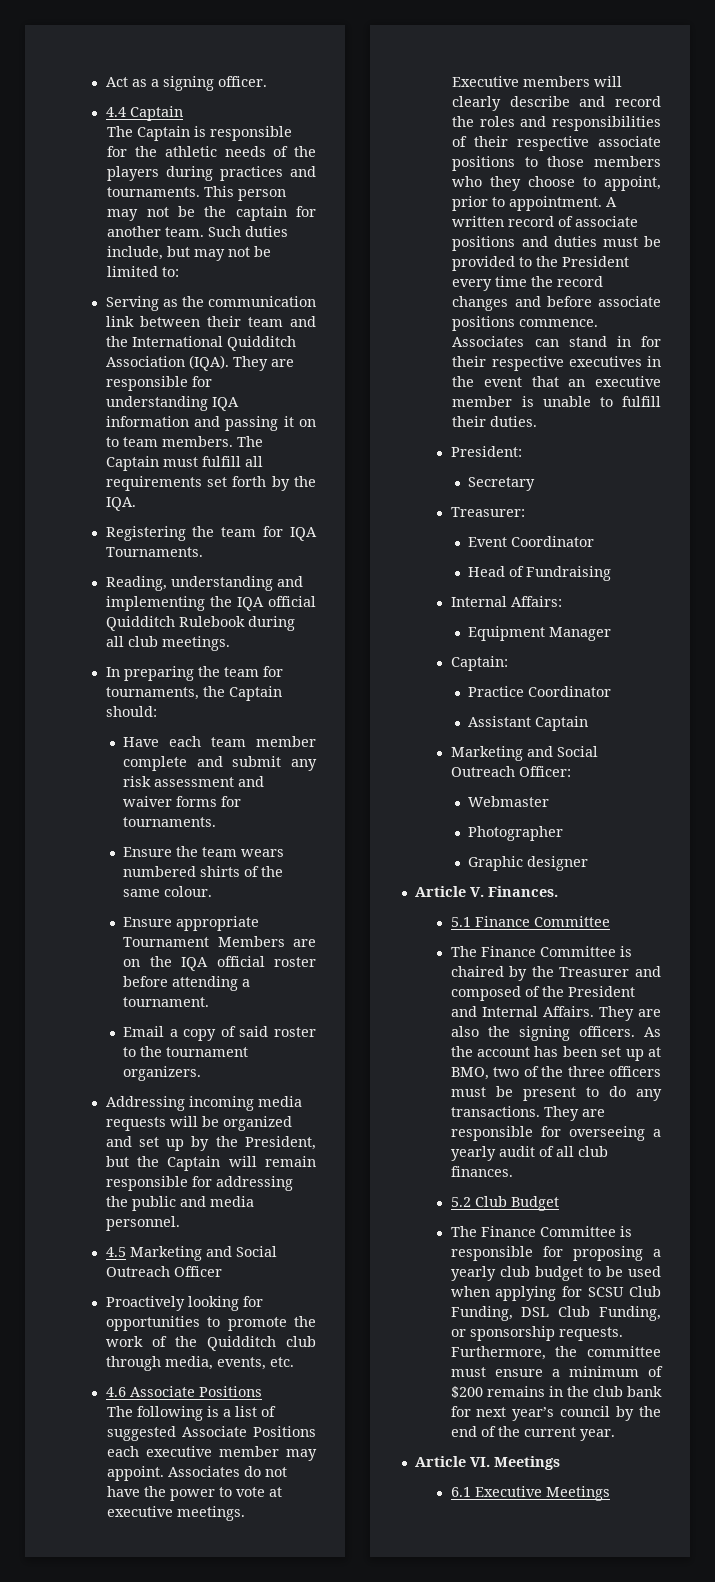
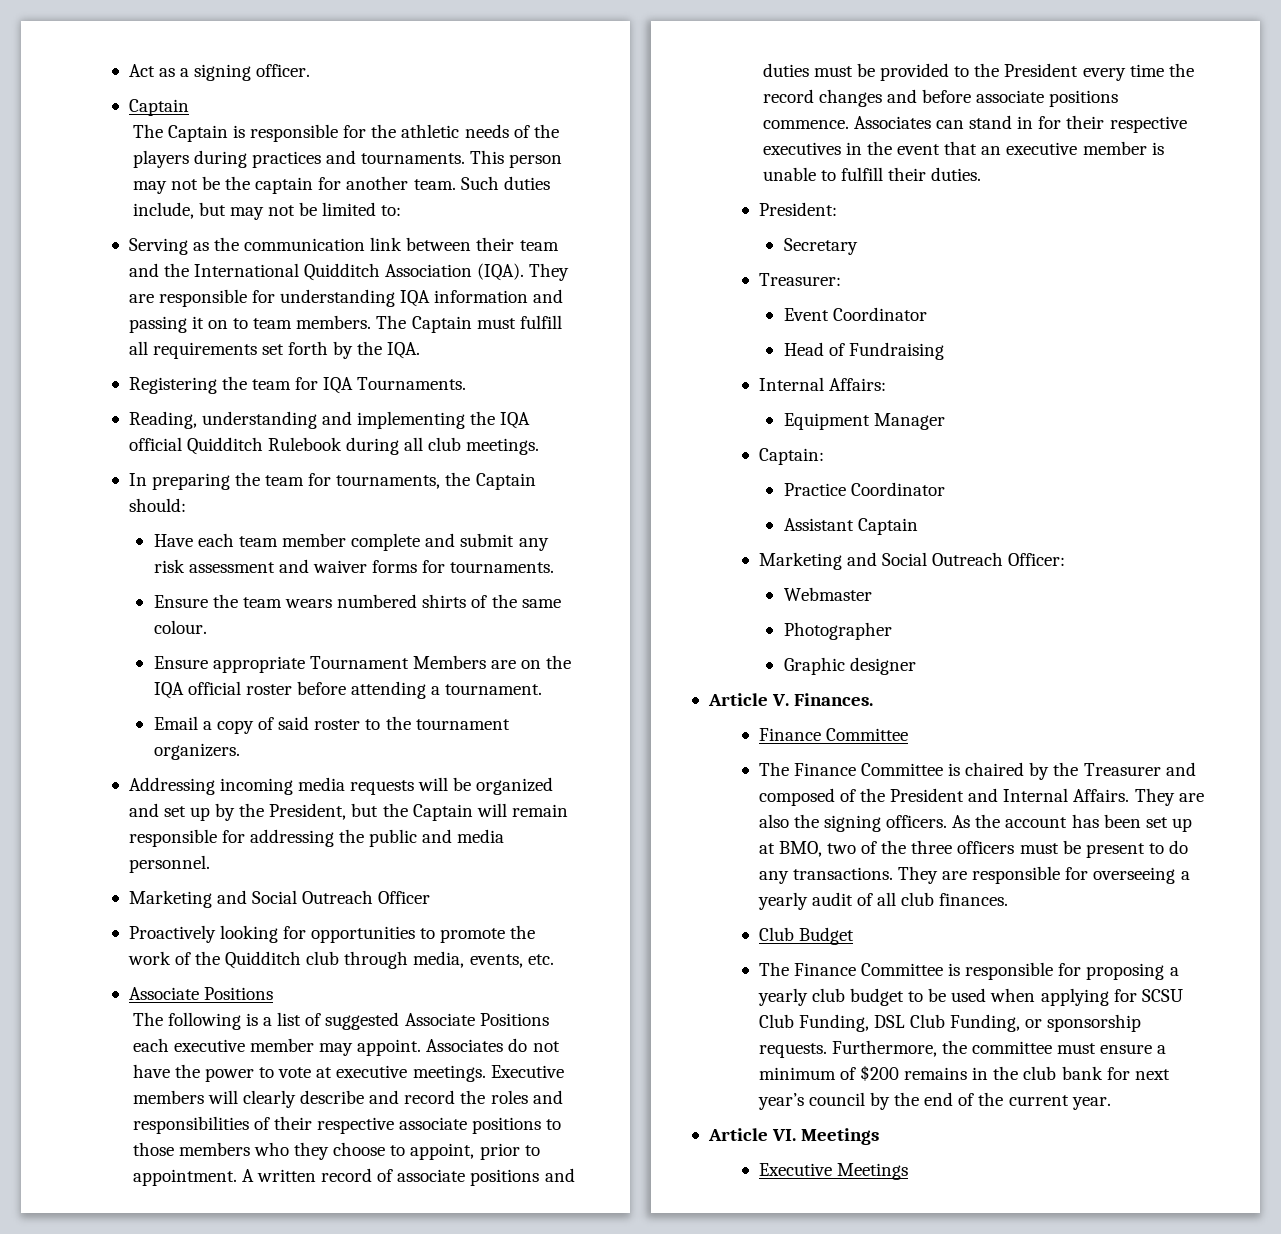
  Act as a signing officer.
- 4.4 Captain
+ Captain
- 4.5 Marketing and Social Outreach Officer
+ Marketing and Social Outreach Officer
  Proactively looking for opportunities to promote the work of the Quidditch club through media, events, etc.
- 4.6 Associate Positions
+ Associate Positions
  Article V. Finances.
- 5.1 Finance Committee
+ Finance Committee
- 5.2 Club Budget
+ Club Budget
- 6.1 Executive Meetings
+ Executive Meetings

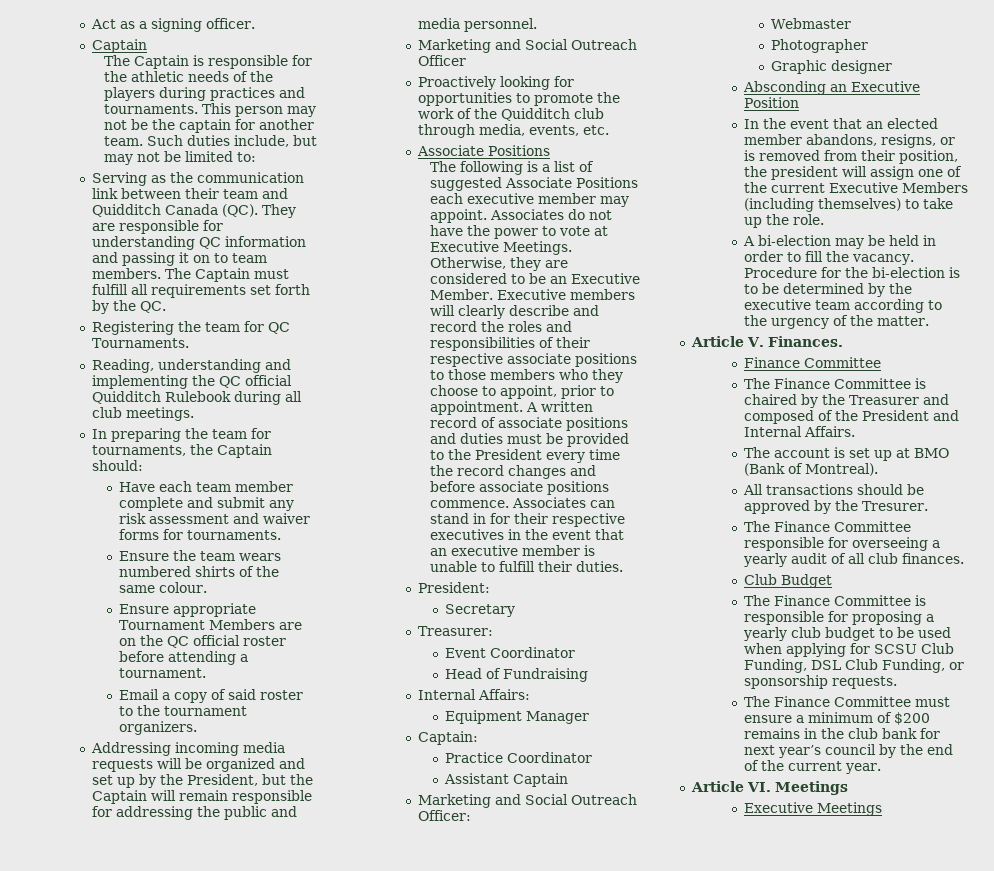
- Serving as the communication link between their team and the International Quidditch Association (IQA). They are responsible for understanding IQA information and passing it on to team members.
+ Serving as the communication link between their team and Quidditch Canada (QC). They are responsible for understanding QC information and passing it on to team members.
- The Captain must fulfill all requirements set forth by the IQA.
+ The Captain must fulfill all requirements set forth by the QC.
- Registering the team for IQA Tournaments.
+ Registering the team for QC Tournaments.
- Reading, understanding and implementing the IQA official Quidditch Rulebook during all club meetings.
+ Reading, understanding and implementing the QC official Quidditch Rulebook during all club meetings.
- Ensure appropriate Tournament Members are on the IQA official roster before attending a tournament.
+ Ensure appropriate Tournament Members are on the QC official roster before attending a tournament.
- Associates do not have the power to vote at executive meetings.
+ Associates do not have the power to vote at Executive Meetings. Otherwise, they are considered to be an Executive Member.
+ Absconding an Executive Position
+ In the event that an elected member abandons, resigns, or is removed from their position, the president will assign one of the current Executive Members (including themselves) to take up the role.
+ A bi-election may be held in order to fill the vacancy. Procedure for the bi-election is to be determined by the executive team according to the urgency of the matter.
- The Finance Committee is chaired by the Treasurer and composed of the President and Internal Affairs. They are also the signing officers. As the account has been set up at BMO, two of the three officers must be present to do any transactions. They are responsible for overseeing a yearly audit of all club finances.
+ The Finance Committee is chaired by the Treasurer and composed of the President and Internal Affairs.
+ The account is set up at BMO (Bank of Montreal).
+ All transactions should be approved by the Tresurer.
+ The Finance Committee responsible for overseeing a yearly audit of all club finances.
- The Finance Committee is responsible for proposing a yearly club budget to be used when applying for SCSU Club Funding, DSL Club Funding, or sponsorship requests. Furthermore, the committee must ensure a minimum of $200 remains in the club bank for next year’s council by the end of the current year.
+ The Finance Committee is responsible for proposing a yearly club budget to be used when applying for SCSU Club Funding, DSL Club Funding, or sponsorship requests.
+ The Finance Committee must ensure a minimum of $200 remains in the club bank for next year’s council by the end of the current year.

